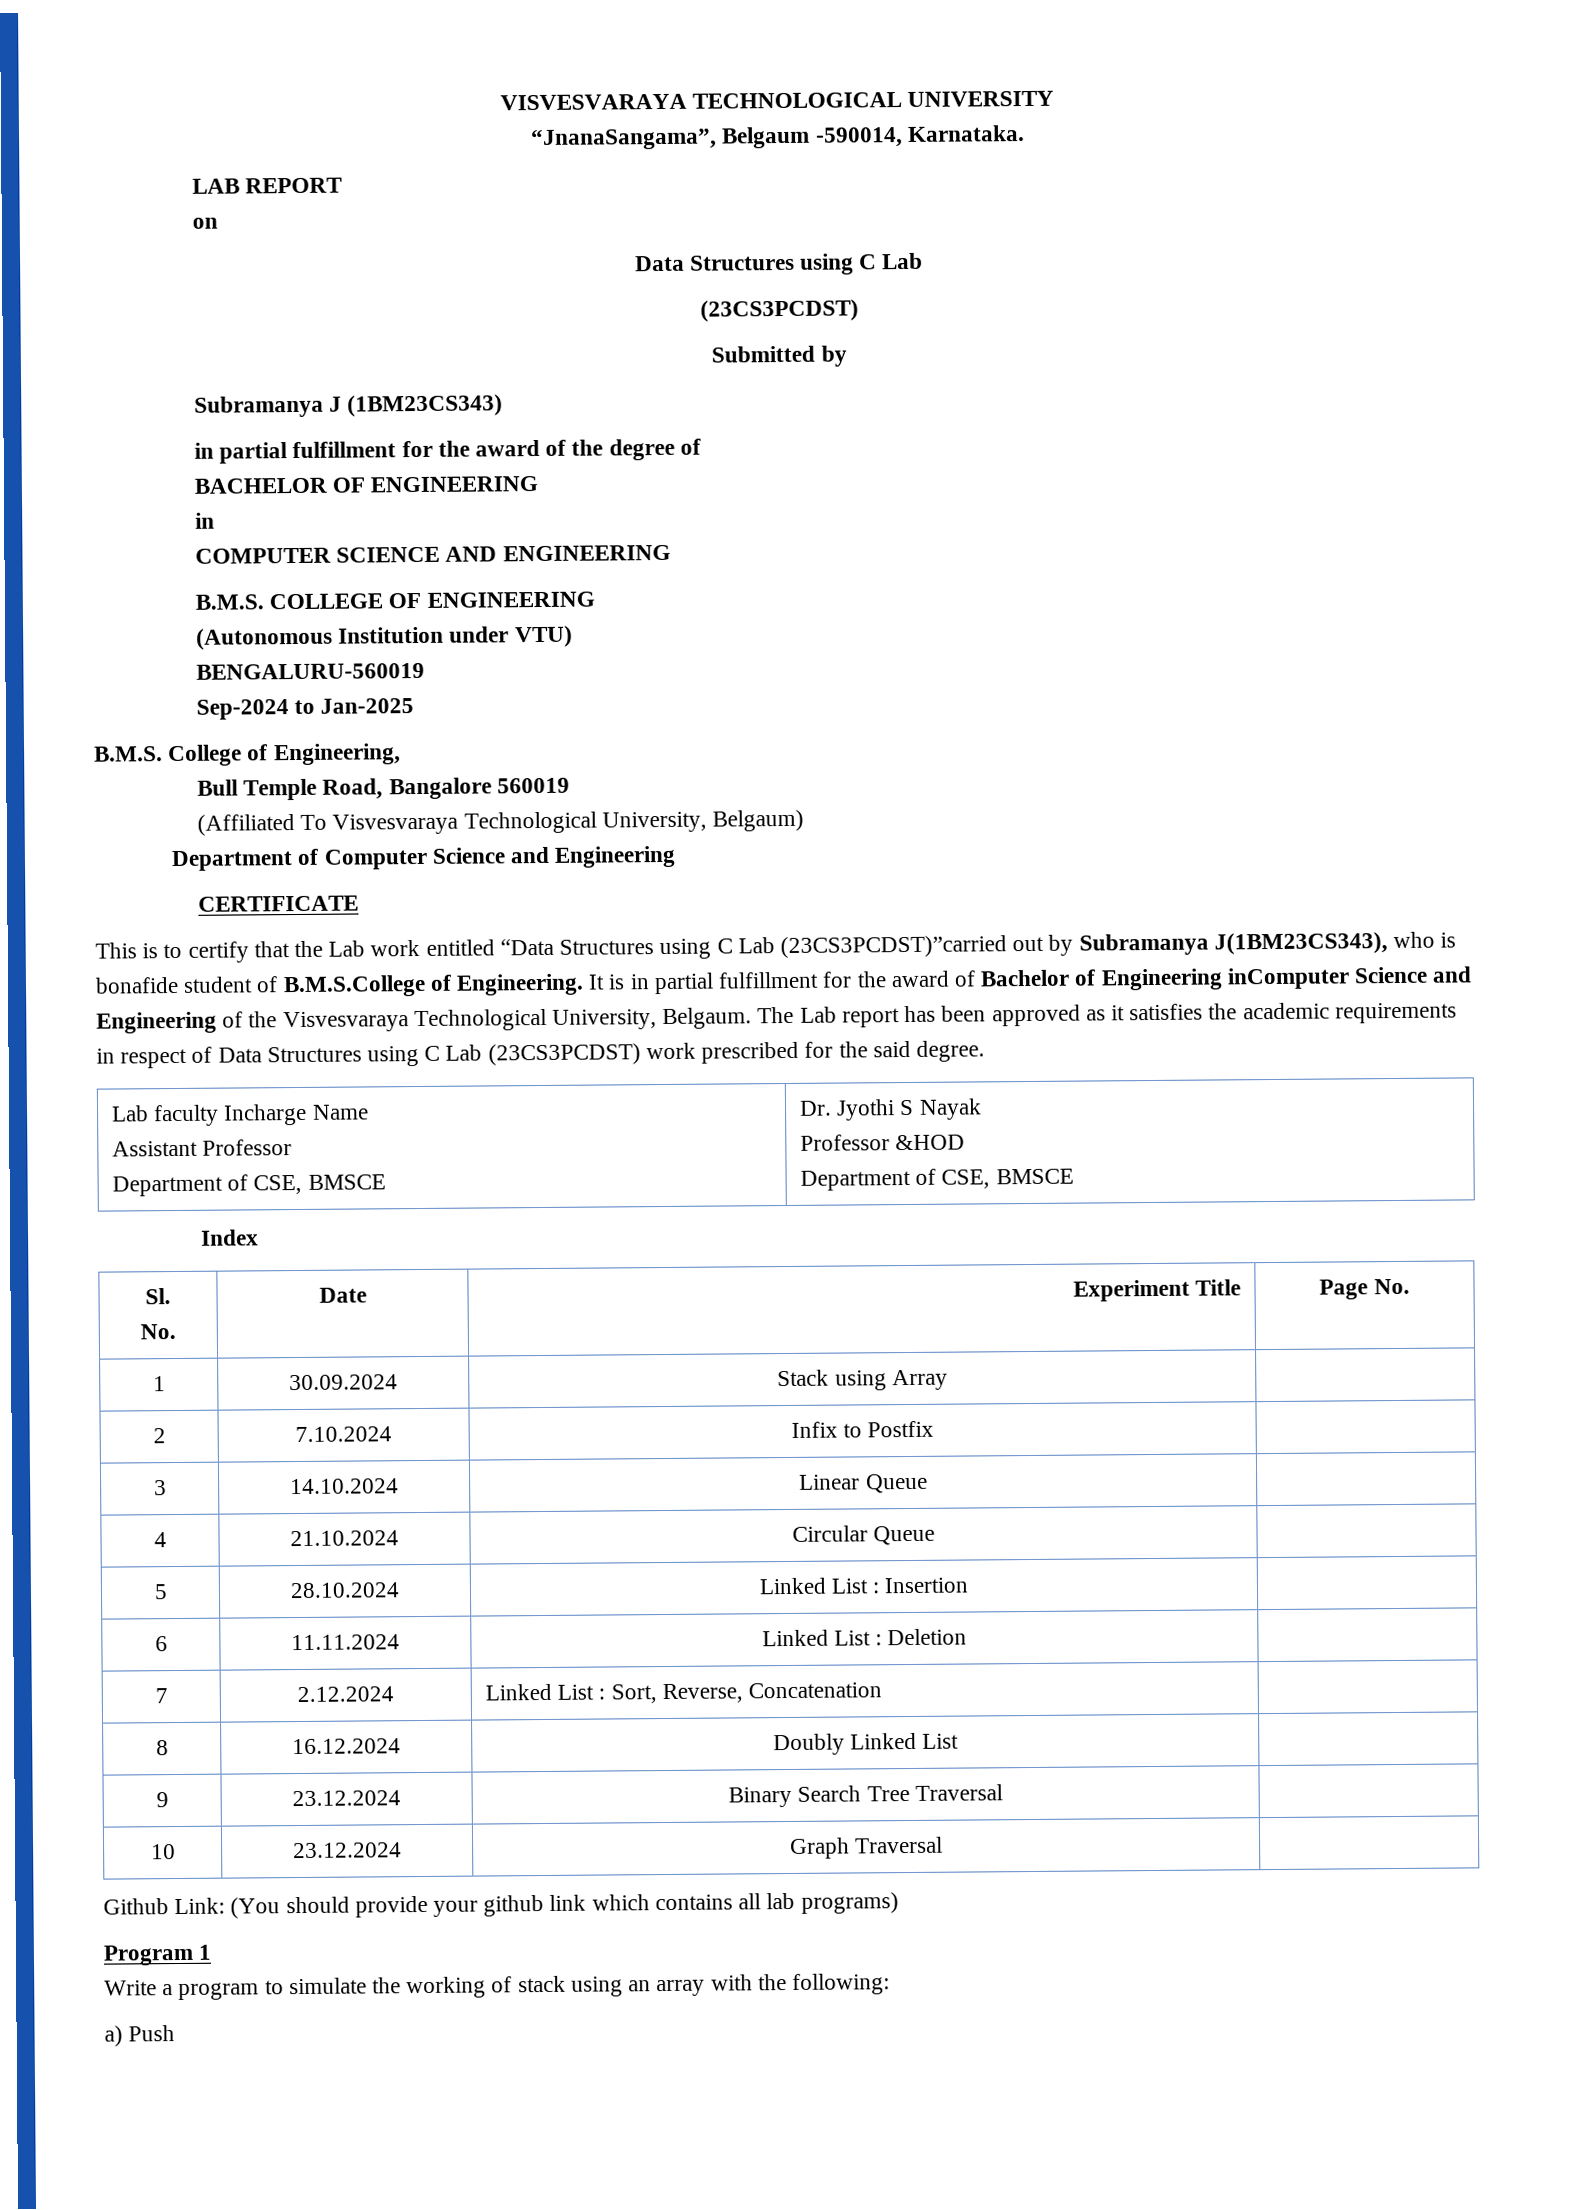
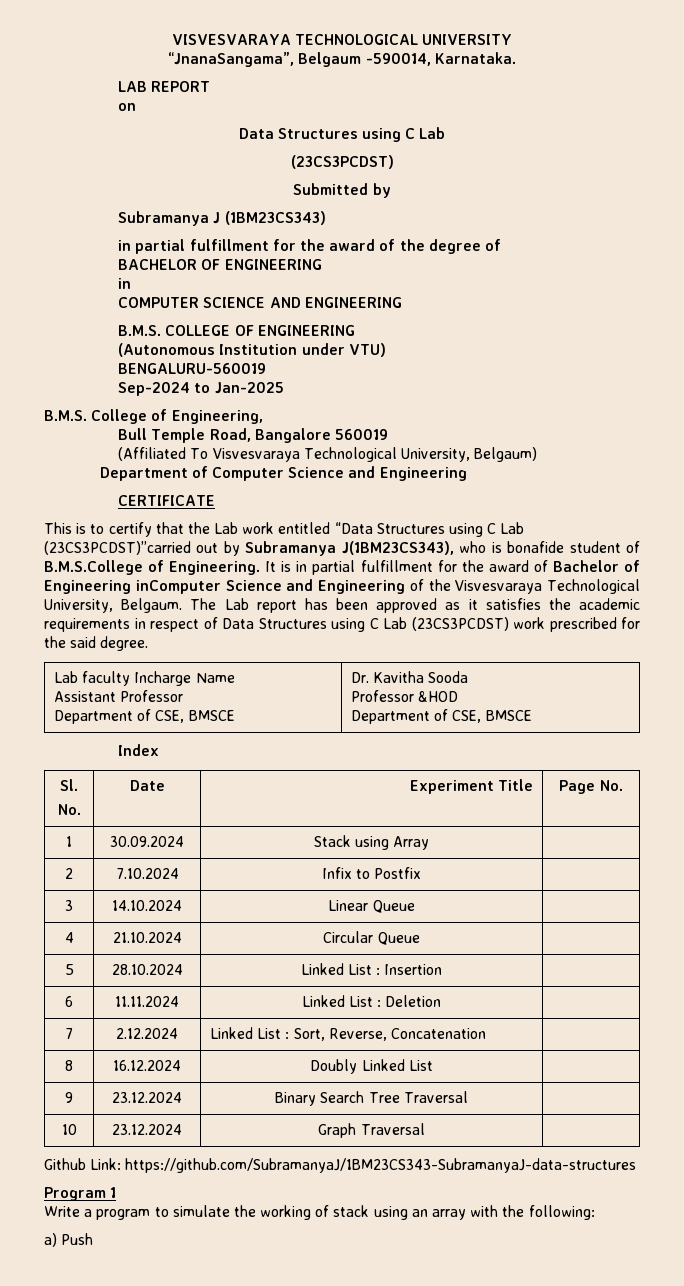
  Lab faculty Incharge Name
  Assistant Professor
- Department of CSE, BMSCE | Dr. Jyothi S Nayak
+ Department of CSE, BMSCE | Dr. Kavitha Sooda
- Github Link: (You should provide your github link which contains all lab programs)
+ Github Link: https://github.com/SubramanyaJ/1BM23CS343-SubramanyaJ-data-structures

